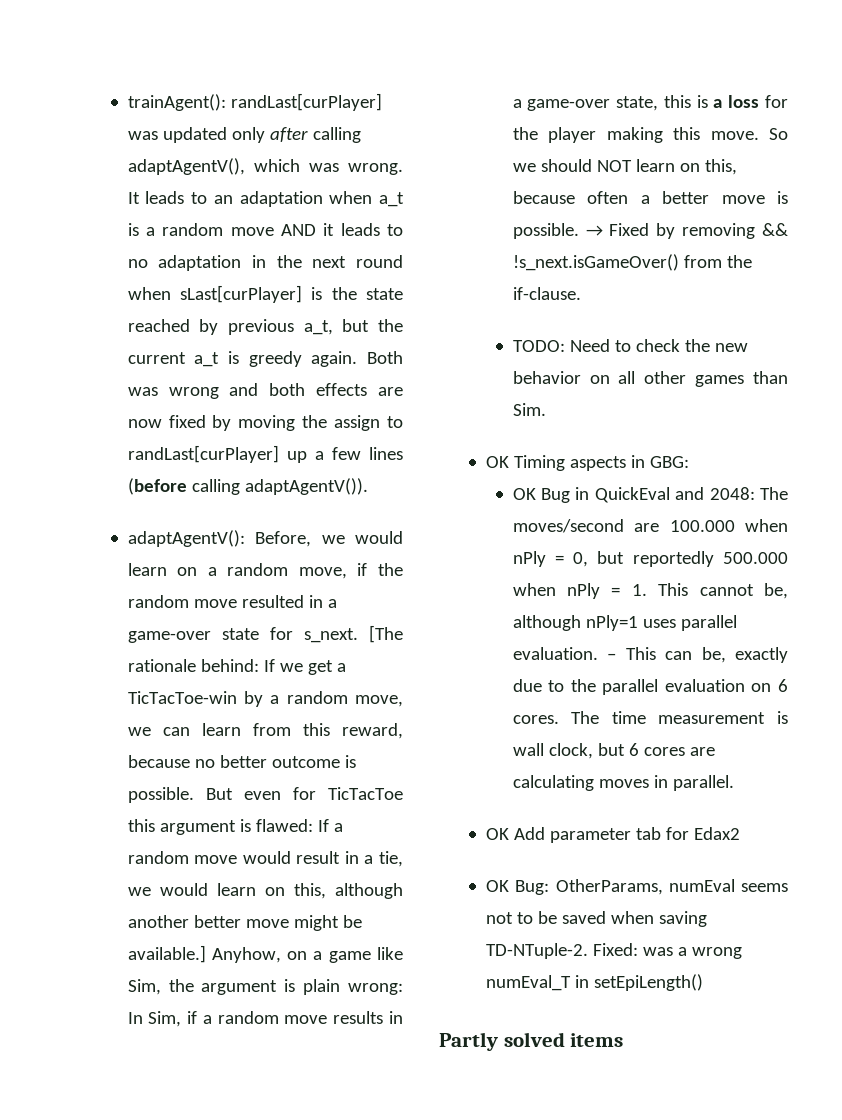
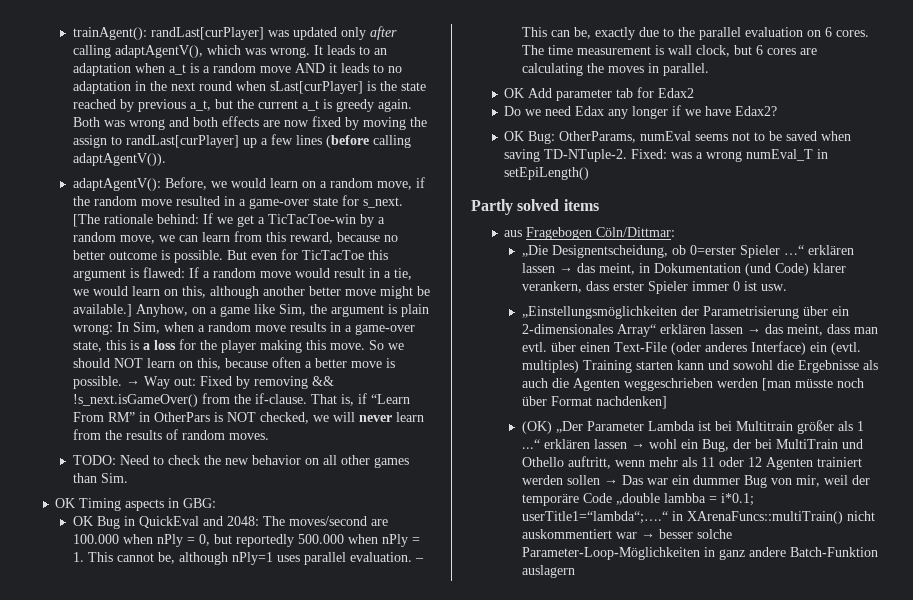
- Anyhow, on a game like Sim, the argument is plain wrong: In Sim, if a random move results in a game-over state, this is a loss for the player making this move.
+ Anyhow, on a game like Sim, the argument is plain wrong: In Sim, when a random move results in a game-over state, this is a loss for the player making this move.
- → Fixed by removing && !s_next.isGameOver() from the if-clause.
+ → Way out: Fixed by removing && !s_next.isGameOver() from the if-clause. That is, if “Learn From RM” in OtherPars is NOT checked, we will never learn from the results of random moves.
- The time measurement is wall clock, but 6 cores are calculating moves in parallel.
+ The time measurement is wall clock, but 6 cores are calculating the moves in parallel.
+ Do we need Edax any longer if we have Edax2?
+ aus Fragebogen Cöln/Dittmar:
+ „Die Designentscheidung, ob 0=erster Spieler …“ erklären lassen → das meint, in Dokumentation (und Code) klarer verankern, dass erster Spieler immer 0 ist usw.
+ „Einstellungsmöglichkeiten der Parametrisierung über ein 2-dimensionales Array“ erklären lassen → das meint, dass man evtl. über einen Text-File (oder anderes Interface) ein (evtl. multiples) Training starten kann und sowohl die Ergebnisse als auch die Agenten weggeschrieben werden [man müsste noch über Format nachdenken]
+ (OK) „Der Parameter Lambda ist bei Multitrain größer als 1 ...“ erklären lassen → wohl ein Bug, der bei MultiTrain und Othello auftritt, wenn mehr als 11 oder 12 Agenten trainiert werden sollen → Das war ein dummer Bug von mir, weil der temporäre Code „double lambba = i*0.1; userTitle1=“lambda“;….“ in XArenaFuncs::multiTrain() nicht auskommentiert war → besser solche Parameter-Loop-Möglichkeiten in ganz andere Batch-Funktion auslagern

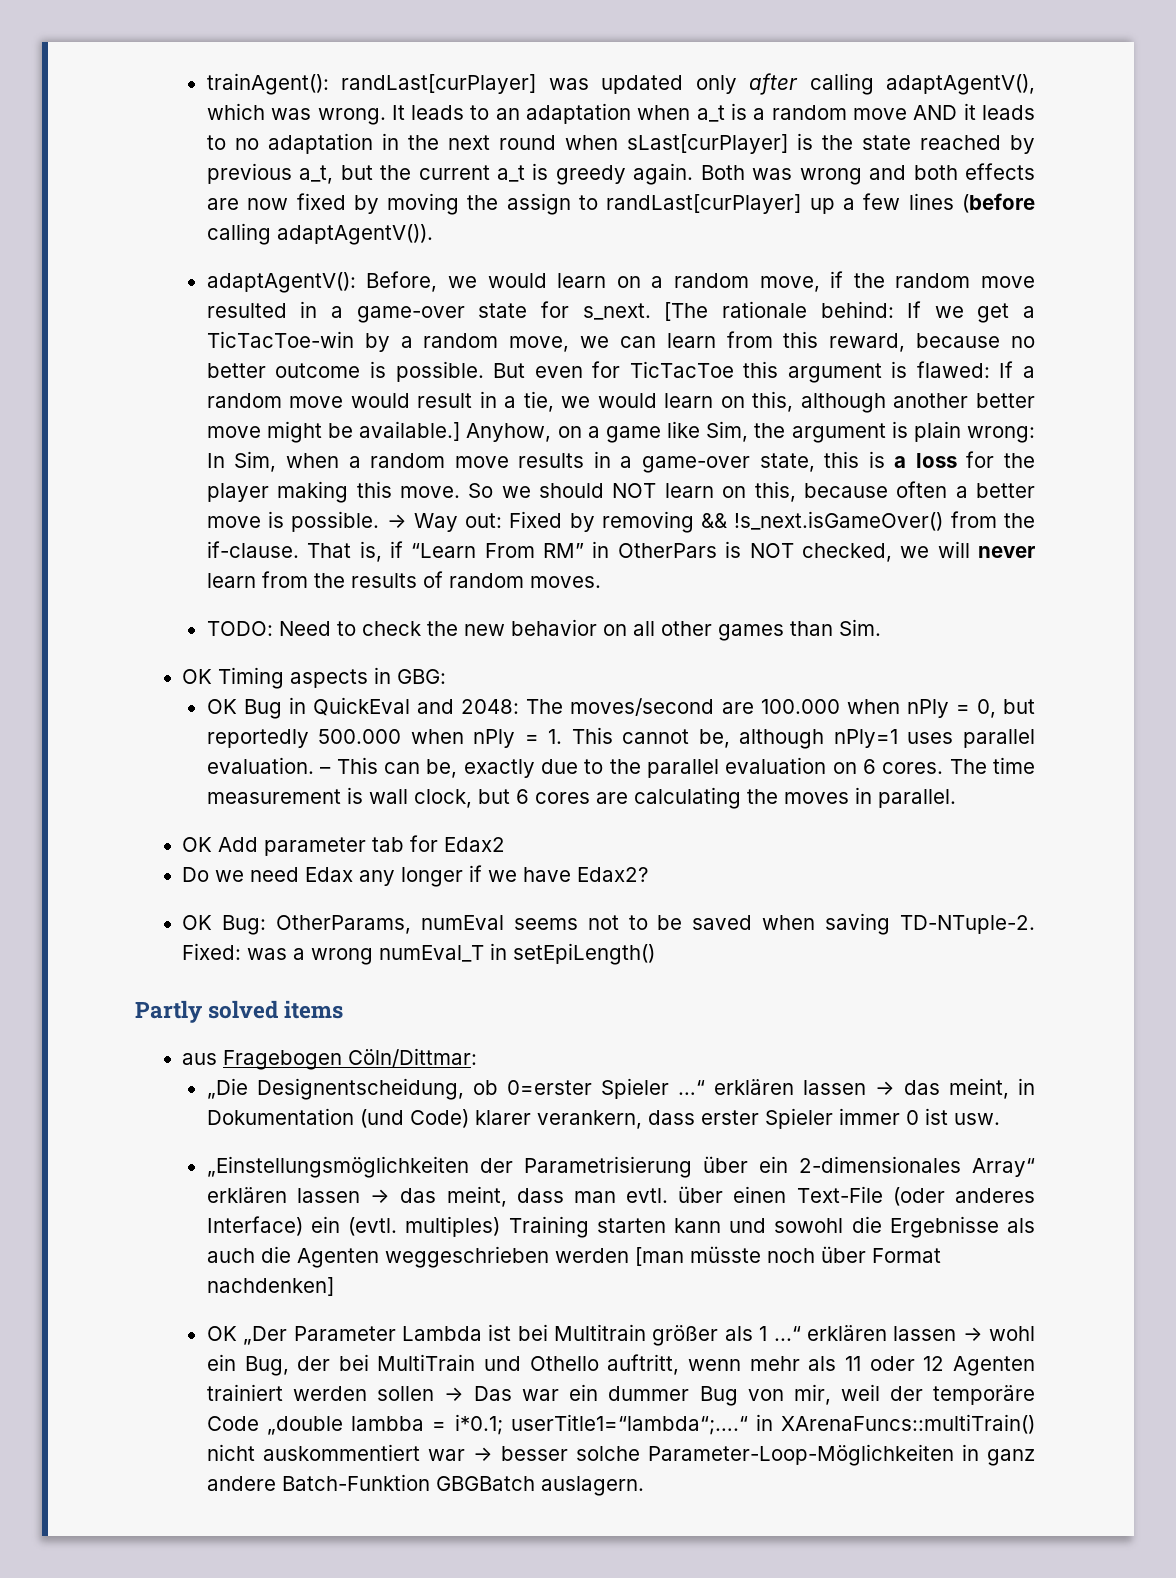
- (OK) „Der Parameter Lambda ist bei Multitrain größer als 1 ...“ erklären lassen → wohl ein Bug, der bei MultiTrain und Othello auftritt, wenn mehr als 11 oder 12 Agenten trainiert werden sollen → Das war ein dummer Bug von mir, weil der temporäre Code „double lambba = i*0.1;
+ OK „Der Parameter Lambda ist bei Multitrain größer als 1 ...“ erklären lassen → wohl ein Bug, der bei MultiTrain und Othello auftritt, wenn mehr als 11 oder 12 Agenten trainiert werden sollen → Das war ein dummer Bug von mir, weil der temporäre Code „double lambba = i*0.1;
- userTitle1=“lambda“;….“ in XArenaFuncs::multiTrain() nicht auskommentiert war → besser solche Parameter-Loop-Möglichkeiten in ganz andere Batch-Funktion auslagern
+ userTitle1=“lambda“;….“ in XArenaFuncs::multiTrain() nicht auskommentiert war → besser solche Parameter-Loop-Möglichkeiten in ganz andere Batch-Funktion GBGBatch auslagern.

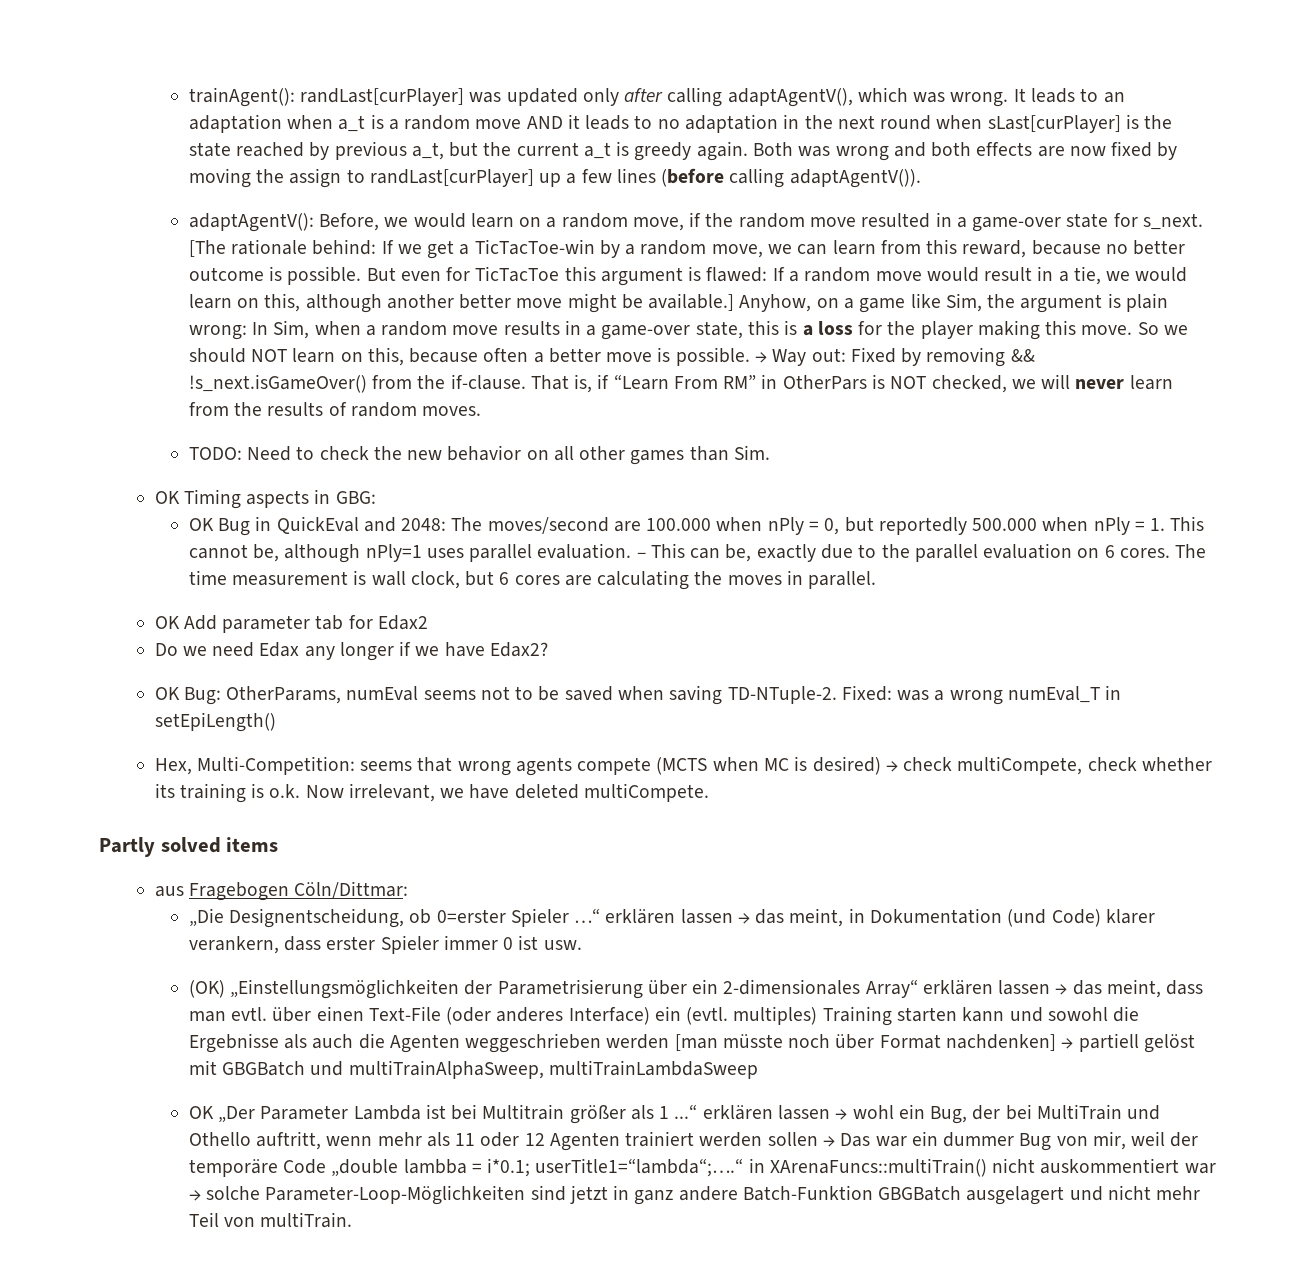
+ Hex, Multi-Competition: seems that wrong agents compete (MCTS when MC is desired) → check multiCompete, check whether its training is o.k. Now irrelevant, we have deleted multiCompete.
- „Einstellungsmöglichkeiten der Parametrisierung über ein 2-dimensionales Array“ erklären lassen → das meint, dass man evtl. über einen Text-File (oder anderes Interface) ein (evtl. multiples) Training starten kann und sowohl die Ergebnisse als auch die Agenten weggeschrieben werden [man müsste noch über Format nachdenken]
+ (OK) „Einstellungsmöglichkeiten der Parametrisierung über ein 2-dimensionales Array“ erklären lassen → das meint, dass man evtl. über einen Text-File (oder anderes Interface) ein (evtl. multiples) Training starten kann und sowohl die Ergebnisse als auch die Agenten weggeschrieben werden [man müsste noch über Format nachdenken] → partiell gelöst mit GBGBatch und multiTrainAlphaSweep, multiTrainLambdaSweep
- userTitle1=“lambda“;….“ in XArenaFuncs::multiTrain() nicht auskommentiert war → besser solche Parameter-Loop-Möglichkeiten in ganz andere Batch-Funktion GBGBatch auslagern.
+ userTitle1=“lambda“;….“ in XArenaFuncs::multiTrain() nicht auskommentiert war → solche Parameter-Loop-Möglichkeiten sind jetzt in ganz andere Batch-Funktion GBGBatch ausgelagert und nicht mehr Teil von multiTrain.

